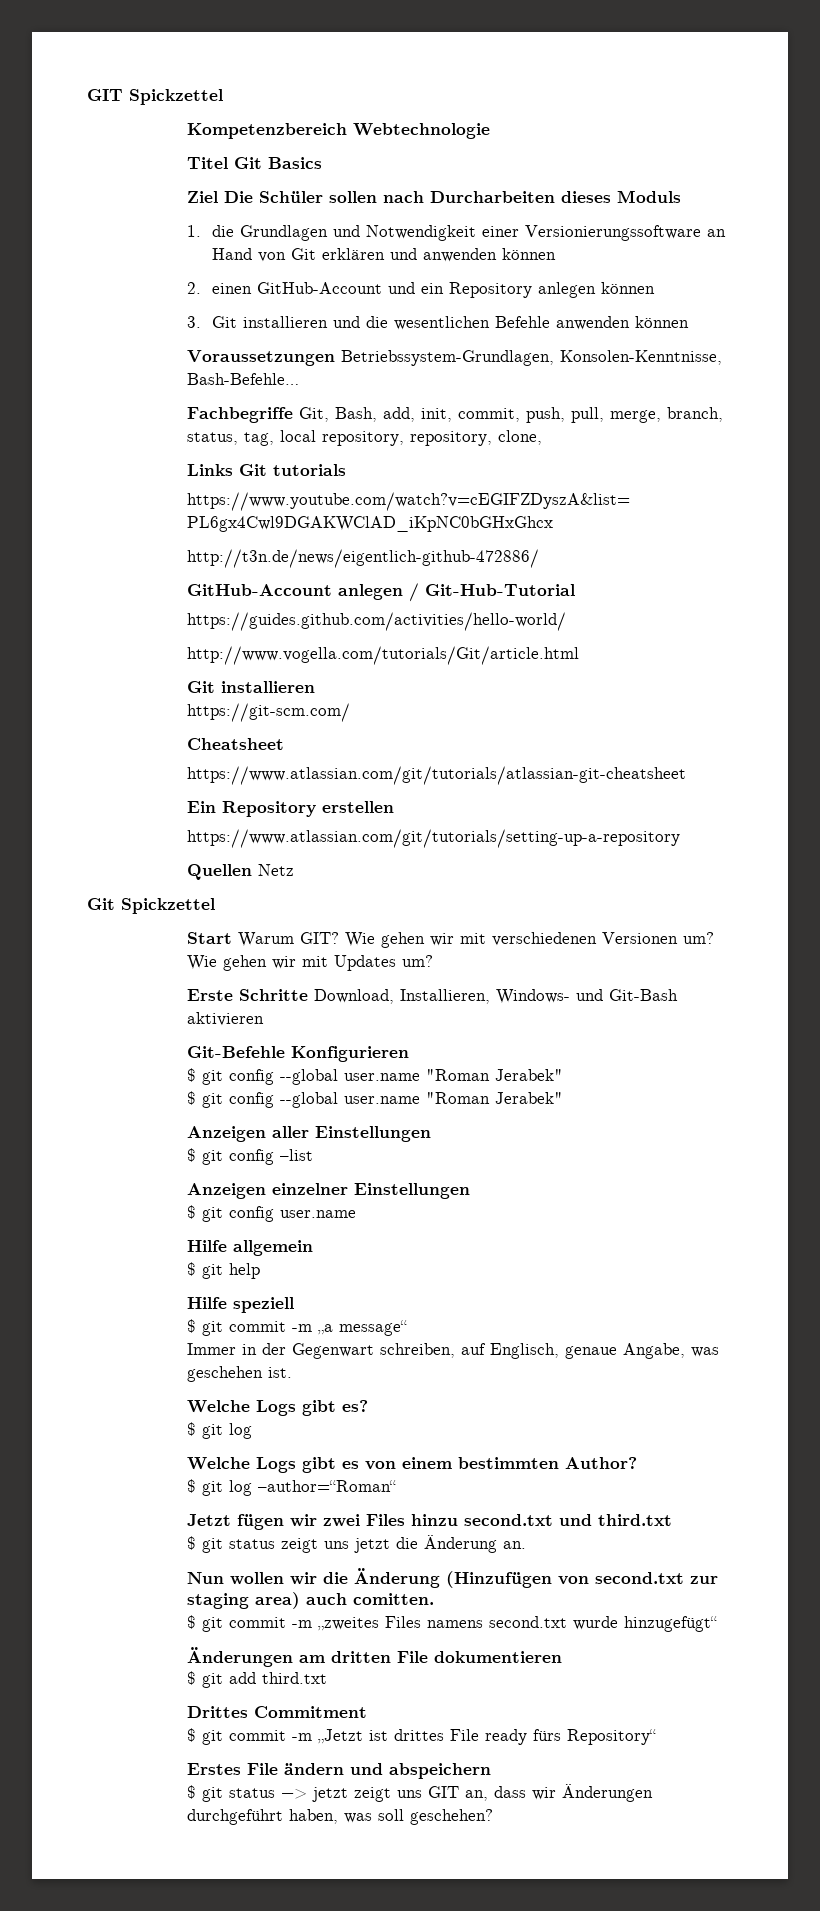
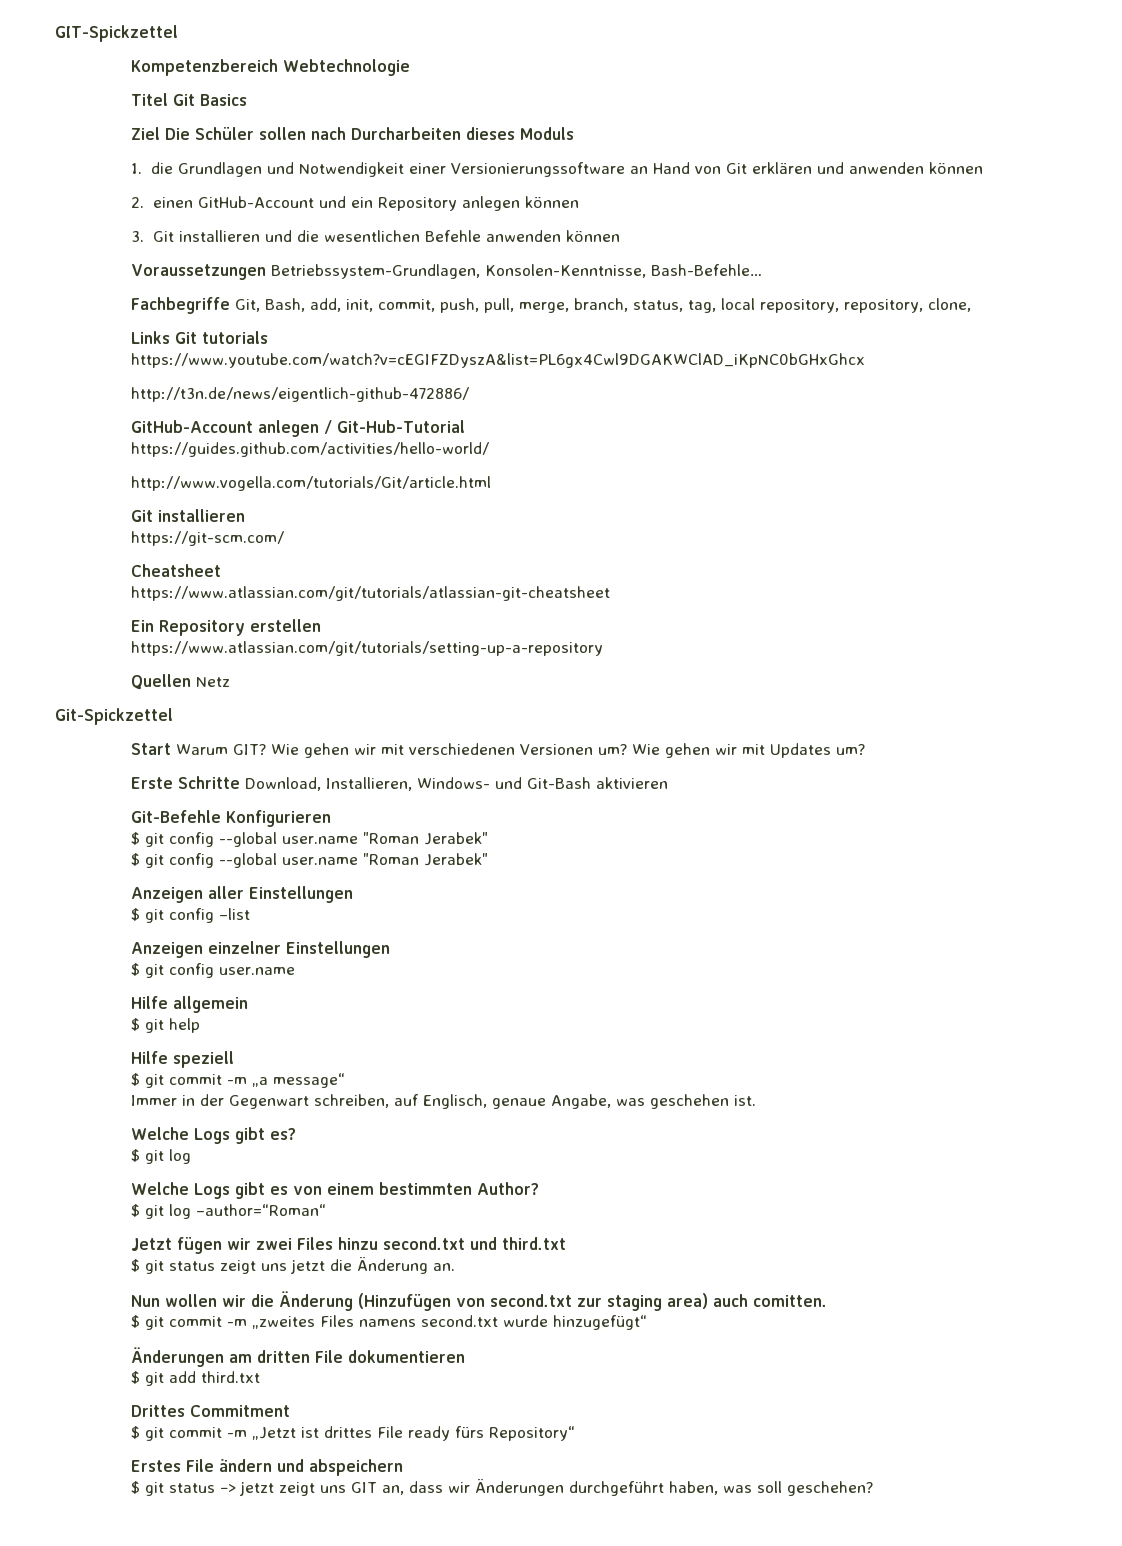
- GIT Spickzettel
+ GIT-Spickzettel
- Git Spickzettel
+ Git-Spickzettel

